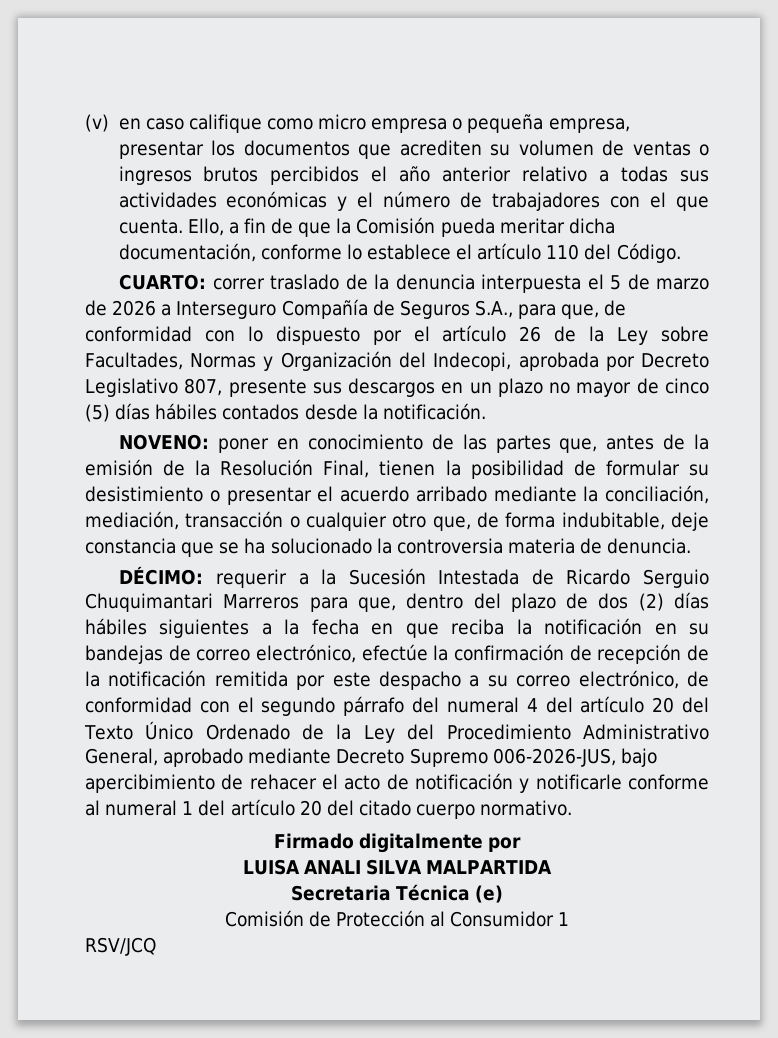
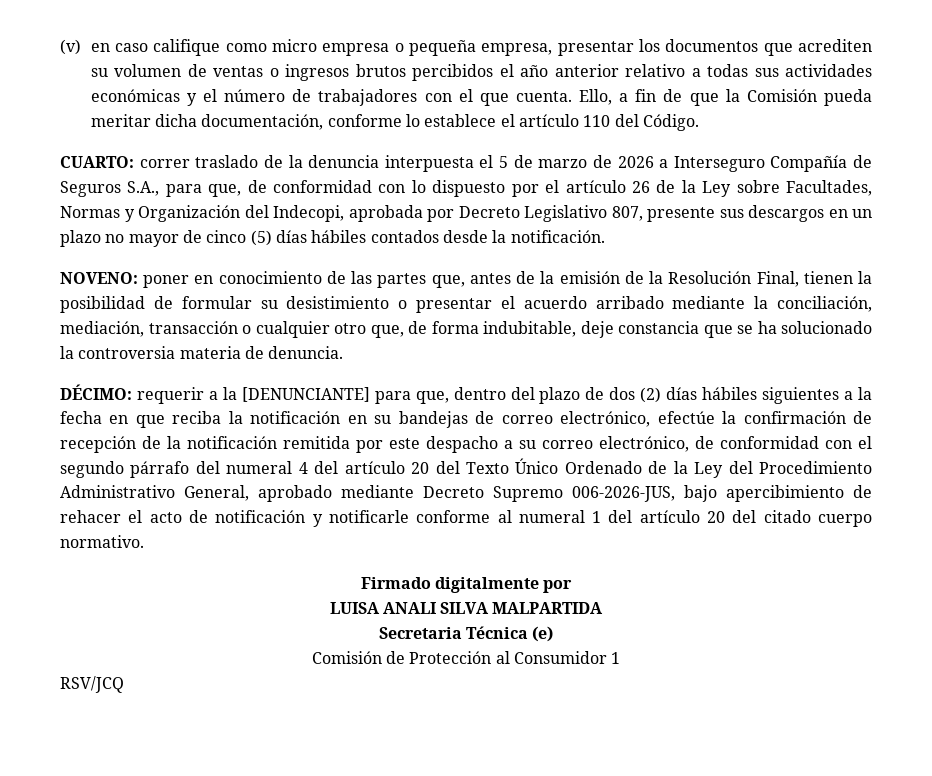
- requerir a la Sucesión Intestada de Ricardo Serguio Chuquimantari Marreros para que, dentro del plazo de dos (2) días hábiles siguientes a la fecha en que reciba la notificación en su bandejas de correo electrónico, efectúe la confirmación de recepción de la notificación remitida por este despacho a su correo electrónico, de conformidad con el segundo párrafo del numeral 4 del artículo 20 del Texto Único Ordenado de la Ley del Procedimiento Administrativo General, aprobado mediante Decreto Supremo 006-2026-JUS, bajo apercibimiento de rehacer el acto de notificación y notificarle conforme al numeral 1 del artículo 20 del citado cuerpo normativo.
+ requerir a la [DENUNCIANTE] para que, dentro del plazo de dos (2) días hábiles siguientes a la fecha en que reciba la notificación en su bandejas de correo electrónico, efectúe la confirmación de recepción de la notificación remitida por este despacho a su correo electrónico, de conformidad con el segundo párrafo del numeral 4 del artículo 20 del Texto Único Ordenado de la Ley del Procedimiento Administrativo General, aprobado mediante Decreto Supremo 006-2026-JUS, bajo apercibimiento de rehacer el acto de notificación y notificarle conforme al numeral 1 del artículo 20 del citado cuerpo normativo.

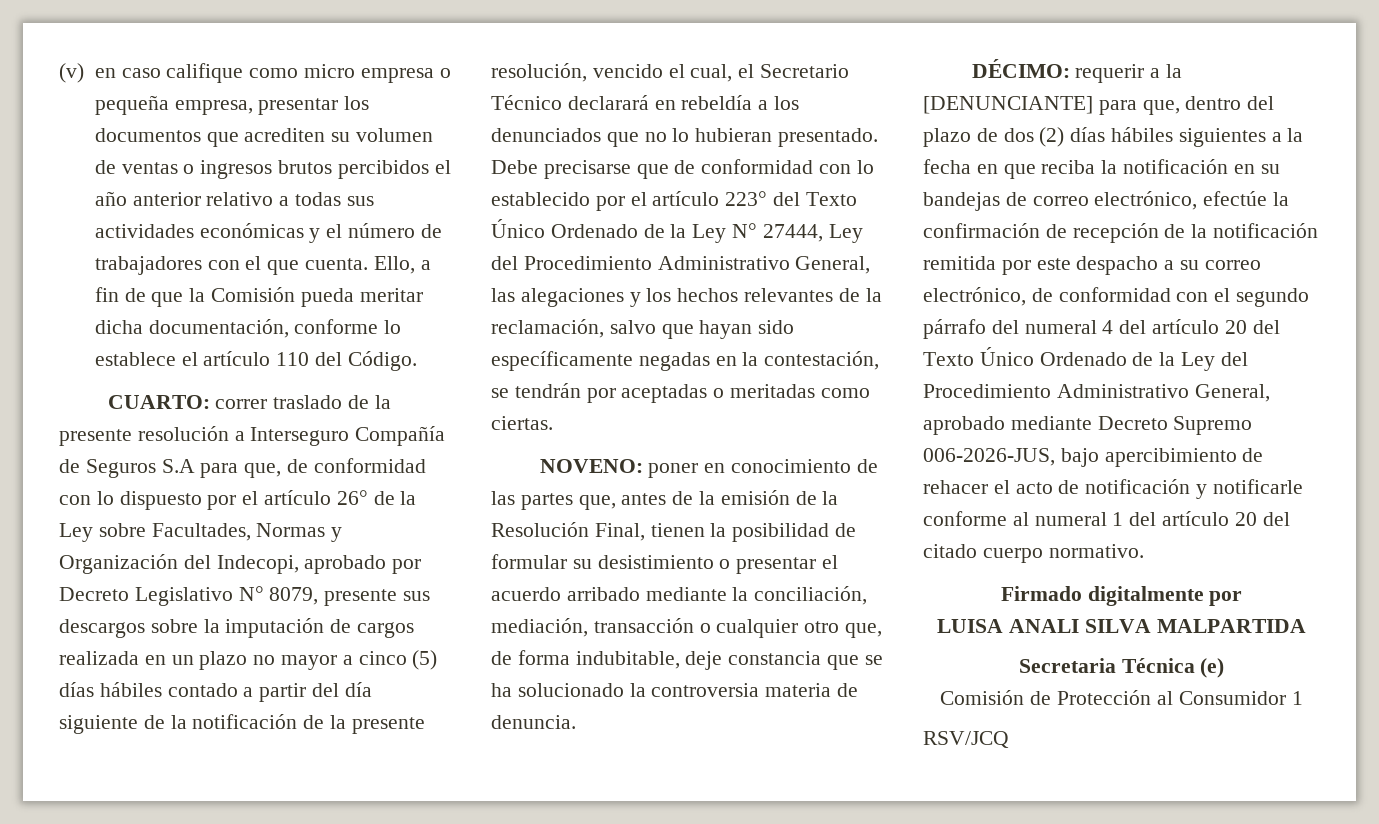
- CUARTO: correr traslado de la denuncia interpuesta el 5 de marzo de 2026 a Interseguro Compañía de Seguros S.A., para que, de conformidad con lo dispuesto por el artículo 26 de la Ley sobre Facultades, Normas y Organización del Indecopi, aprobada por Decreto Legislativo 807, presente sus descargos en un plazo no mayor de cinco (5) días hábiles contados desde la notificación.
+ CUARTO: correr traslado de la presente resolución a Interseguro Compañía de Seguros S.A para que, de conformidad con lo dispuesto por el artículo 26° de la Ley sobre Facultades, Normas y Organización del Indecopi, aprobado por Decreto Legislativo N° 8079, presente sus descargos sobre la imputación de cargos realizada en un plazo no mayor a cinco (5) días hábiles contado a partir del día siguiente de la notificación de la presente resolución, vencido el cual, el Secretario Técnico declarará en rebeldía a los denunciados que no lo hubieran presentado. Debe precisarse que de conformidad con lo establecido por el artículo 223° del Texto Único Ordenado de la Ley N° 27444, Ley del Procedimiento Administrativo General, las alegaciones y los hechos relevantes de la reclamación, salvo que hayan sido específicamente negadas en la contestación, se tendrán por aceptadas o meritadas como ciertas.

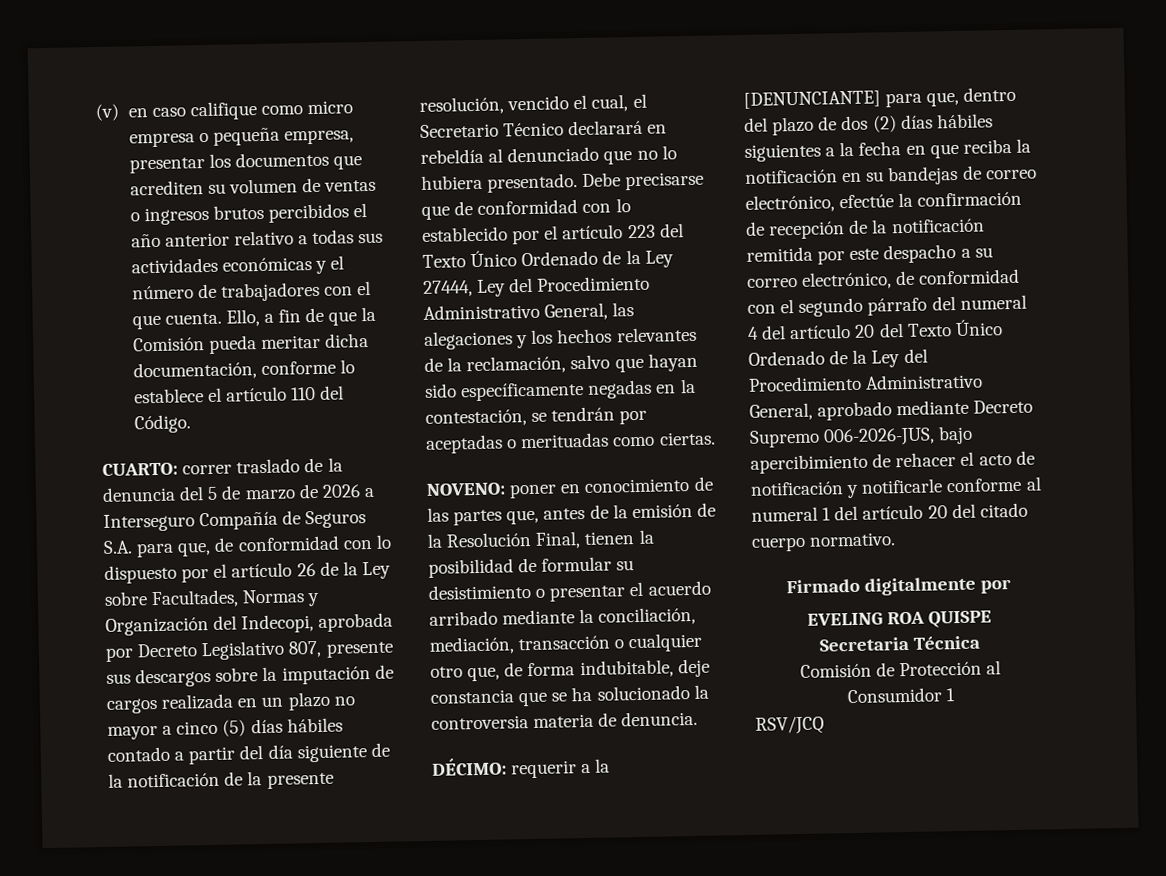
- correr traslado de la presente resolución a Interseguro Compañía de Seguros S.A para que, de conformidad con lo dispuesto por el artículo 26° de la Ley sobre Facultades, Normas y Organización del Indecopi, aprobado por Decreto Legislativo N° 8079, presente sus descargos sobre la imputación de cargos realizada en un plazo no mayor a cinco (5) días hábiles contado a partir del día siguiente de la notificación de la presente resolución, vencido el cual, el Secretario Técnico declarará en rebeldía a los denunciados que no lo hubieran presentado.
+ correr traslado de la denuncia del 5 de marzo de 2026 a Interseguro Compañía de Seguros S.A. para que, de conformidad con lo dispuesto por el artículo 26 de la Ley sobre Facultades, Normas y Organización del Indecopi, aprobada por Decreto Legislativo 807, presente sus descargos sobre la imputación de cargos realizada en un plazo no mayor a cinco (5) días hábiles contado a partir del día siguiente de la notificación de la presente resolución, vencido el cual, el Secretario Técnico declarará en rebeldía al denunciado que no lo hubiera presentado.
- Debe precisarse que de conformidad con lo establecido por el artículo 223° del Texto Único Ordenado de la Ley N° 27444, Ley del Procedimiento Administrativo General, las alegaciones y los hechos relevantes de la reclamación, salvo que hayan sido específicamente negadas en la contestación, se tendrán por aceptadas o meritadas como ciertas.
+ Debe precisarse que de conformidad con lo establecido por el artículo 223 del Texto Único Ordenado de la Ley 27444, Ley del Procedimiento Administrativo General, las alegaciones y los hechos relevantes de la reclamación, salvo que hayan sido específicamente negadas en la contestación, se tendrán por aceptadas o merituadas como ciertas.
- LUISA ANALI SILVA MALPARTIDA
+ EVELING ROA QUISPE
- Secretaria Técnica (e)
+ Secretaria Técnica

